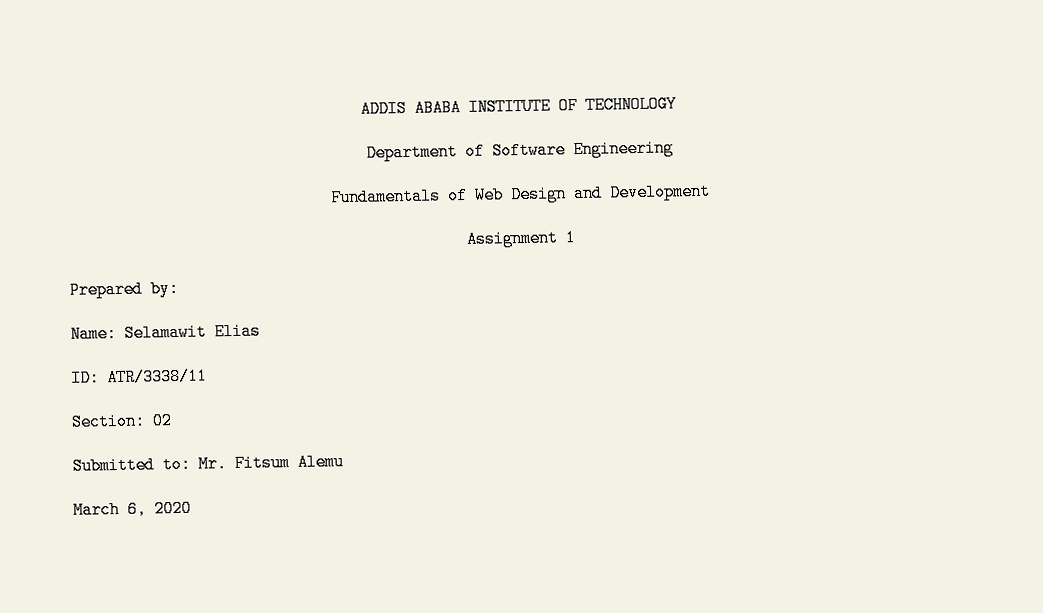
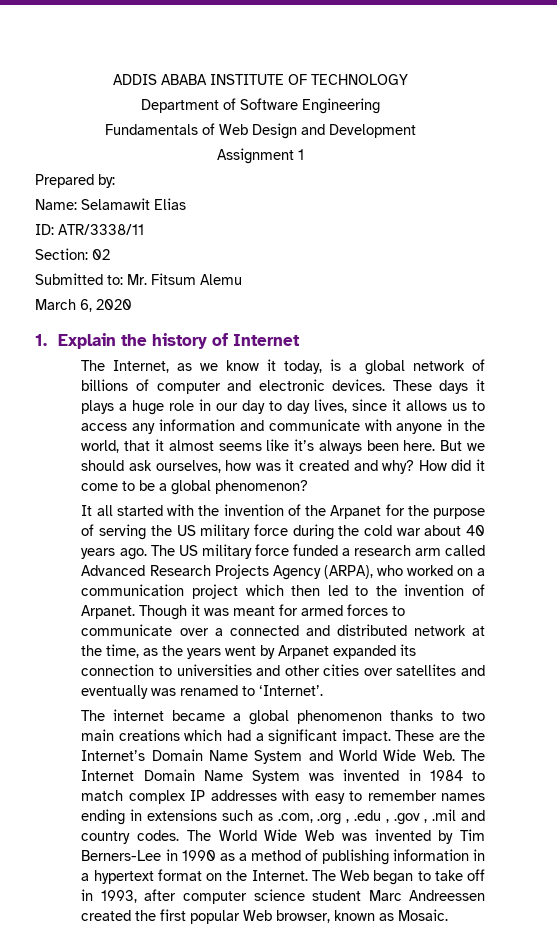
+ 1. Explain the history of Internet
+ The Internet, as we know it today, is a global network of billions of computer and electronic devices. These days it plays a huge role in our day to day lives, since it allows us to access any information and communicate with anyone in the world, that it almost seems like it’s always been here. But we should ask ourselves, how was it created and why? How did it come to be a global phenomenon?
+ It all started with the invention of the Arpanet for the purpose of serving the US military force during the cold war about 40 years ago. The US military force funded a research arm called Advanced Research Projects Agency (ARPA), who worked on a communication project which then led to the invention of Arpanet. Though it was meant for armed forces to communicate over a connected and distributed network at the time, as the years went by Arpanet expanded its connection to universities and other cities over satellites and eventually was renamed to ‘Internet’.
+ The internet became a global phenomenon thanks to two main creations which had a significant impact. These are the Internet’s Domain Name System and World Wide Web. The Internet Domain Name System was invented in 1984 to match complex IP addresses with easy to remember names ending in extensions such as .com, .org , .edu , .gov , .mil and country codes. The World Wide Web was invented by Tim Berners-Lee in 1990 as a method of publishing information in a hypertext format on the Internet. The Web began to take off in 1993, after computer science student Marc Andreessen created the first popular Web browser, known as Mosaic.

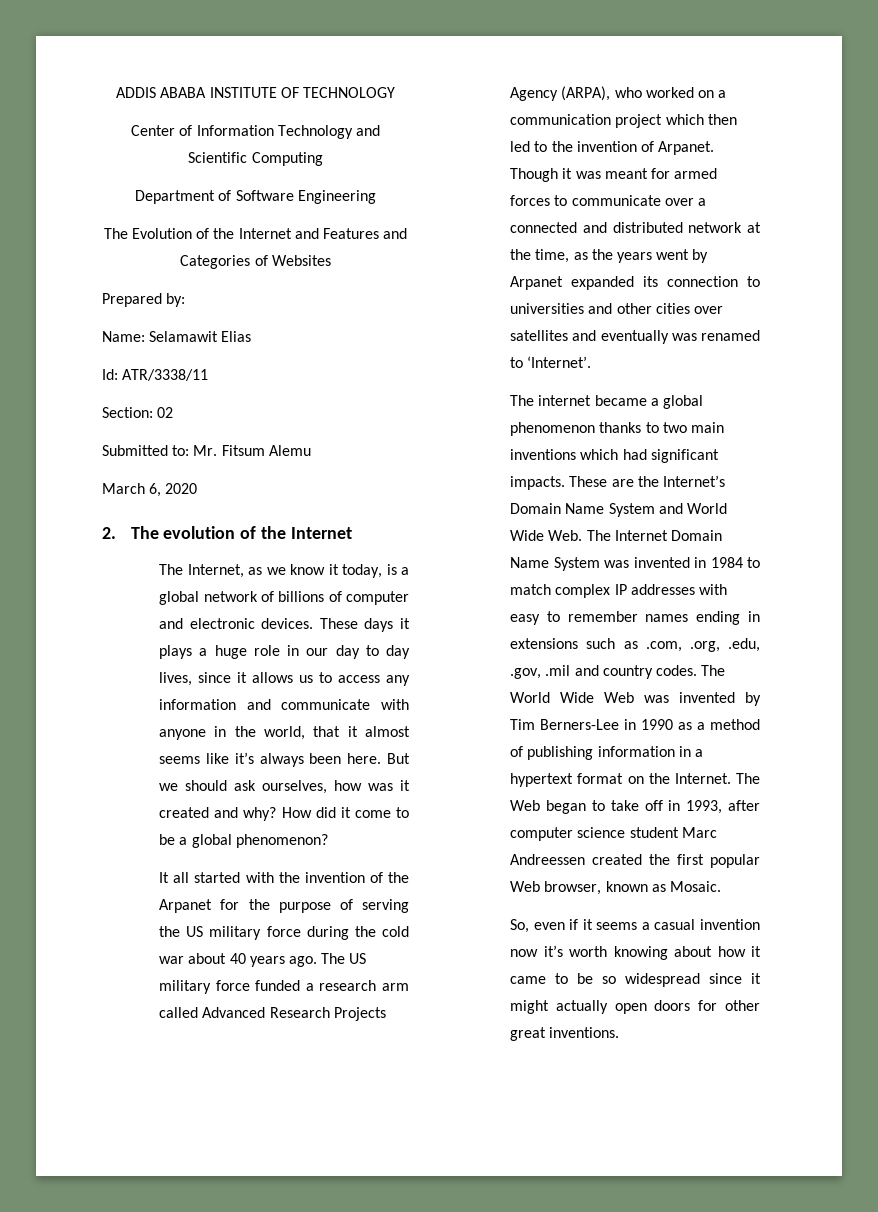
+ Center of Information Technology and Scientific Computing
  Department of Software Engineering
- Fundamentals of Web Design and Development
- Assignment 1
+ The Evolution of the Internet and Features and Categories of Websites
- ID: ATR/3338/11
+ Id: ATR/3338/11
- 1. Explain the history of Internet
+ 2. The evolution of the Internet
- The internet became a global phenomenon thanks to two main creations which had a significant impact.
+ The internet became a global phenomenon thanks to two main inventions which had significant impacts.
- These are the Internet’s Domain Name System and World Wide Web. The Internet Domain Name System was invented in 1984 to match complex IP addresses with easy to remember names ending in extensions such as .com, .org , .edu , .gov , .mil and country codes.
+ These are the Internet’s Domain Name System and World Wide Web. The Internet Domain Name System was invented in 1984 to match complex IP addresses with easy to remember names ending in extensions such as .com, .org, .edu, .gov, .mil and country codes.
+ So, even if it seems a casual invention now it’s worth knowing about how it came to be so widespread since it might actually open doors for other great inventions.

